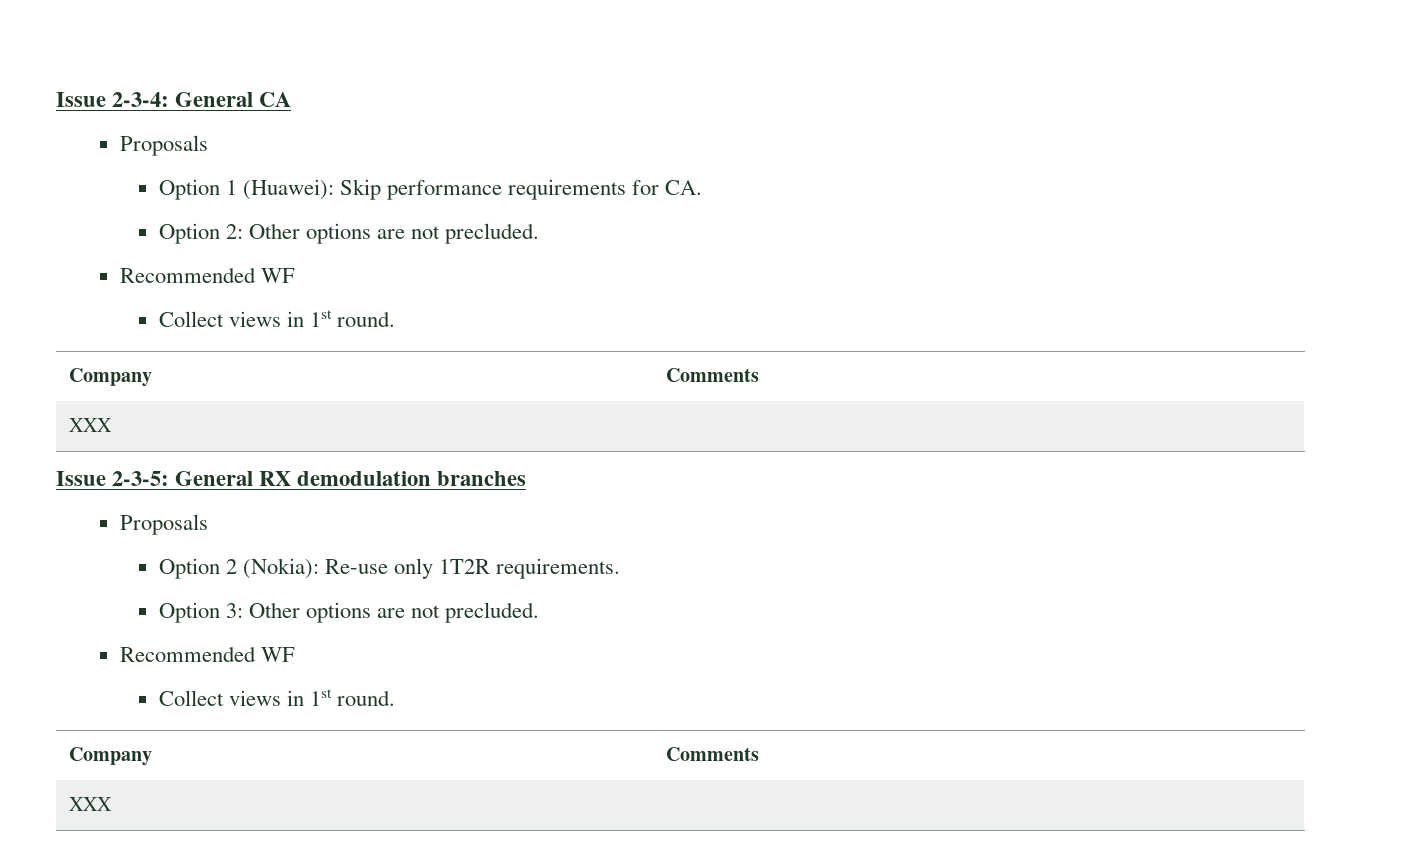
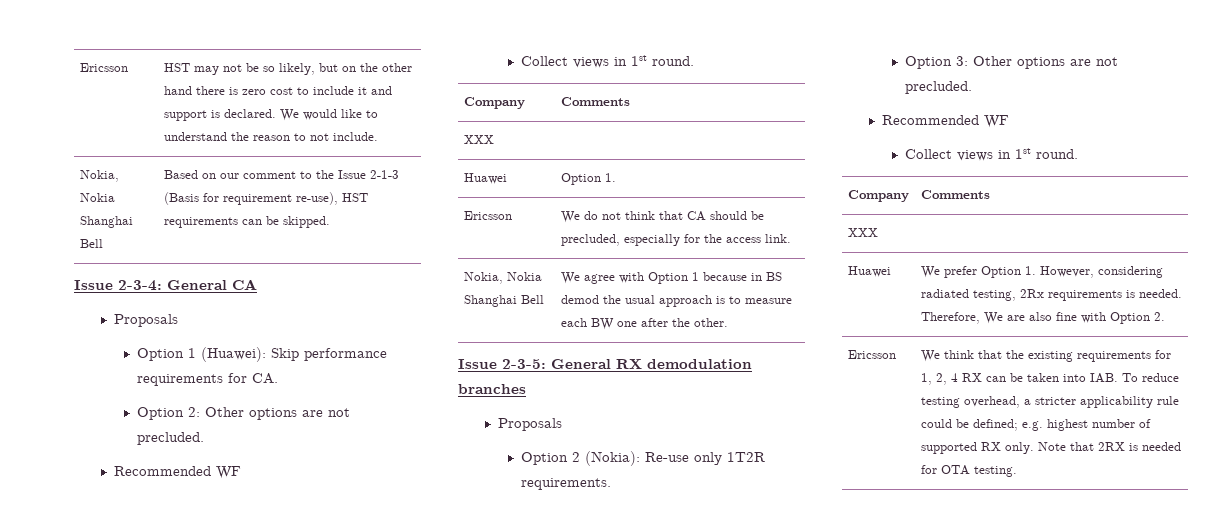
+ Ericsson | HST may not be so likely, but on the other hand there is zero cost to include it and support is declared. We would like to understand the reason to not include.
+ Nokia, Nokia Shanghai Bell | Based on our comment to the Issue 2-1-3 (Basis for requirement re-use), HST requirements can be skipped.
+ Huawei | Option 1.
+ Ericsson | We do not think that CA should be precluded, especially for the access link.
+ Nokia, Nokia Shanghai Bell | We agree with Option 1 because in BS demod the usual approach is to measure each BW one after the other.
+ Huawei | We prefer Option 1. However, considering radiated testing, 2Rx requirements is needed. Therefore, We are also fine with Option 2.
+ Ericsson | We think that the existing requirements for 1, 2, 4 RX can be taken into IAB. To reduce testing overhead, a stricter applicability rule could be defined; e.g. highest number of supported RX only. Note that 2RX is needed for OTA testing.

